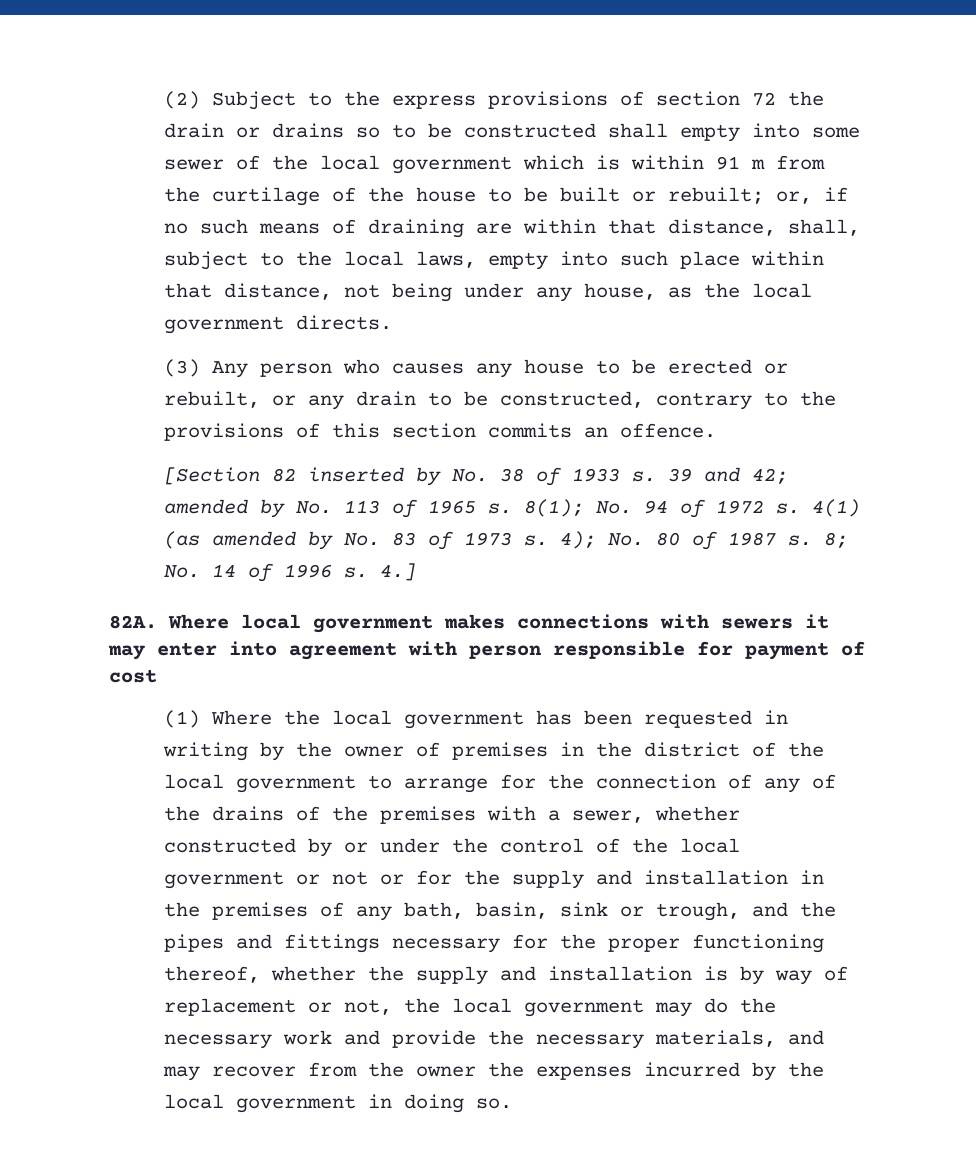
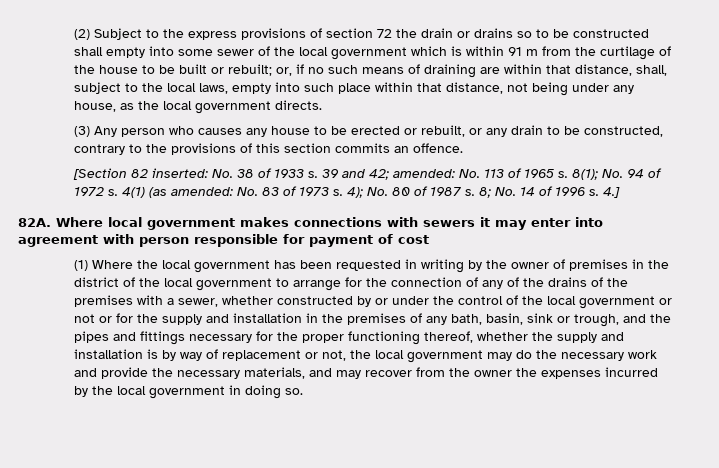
- [Section 82 inserted by No. 38 of 1933 s.
+ [Section 82 inserted: No. 38 of 1933 s.
- 39 and 42; amended by No. 113 of 1965 s.
+ 39 and 42; amended: No. 113 of 1965 s.
- 4(1) (as amended by No. 83 of 1973 s.
+ 4(1) (as amended: No. 83 of 1973 s.

